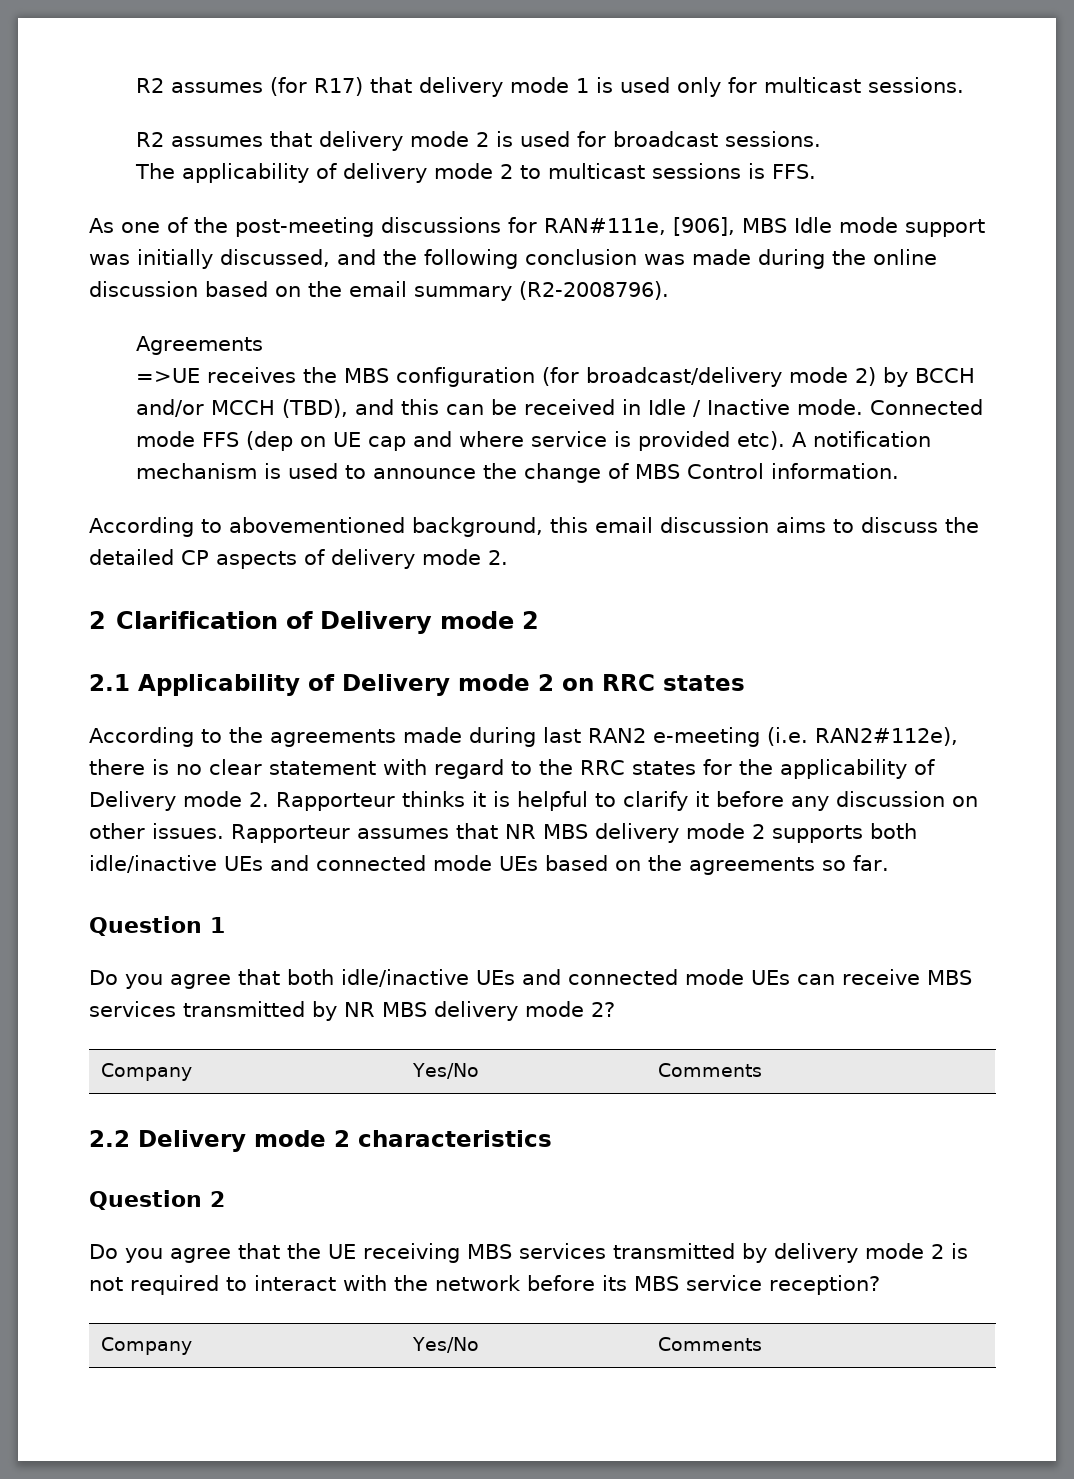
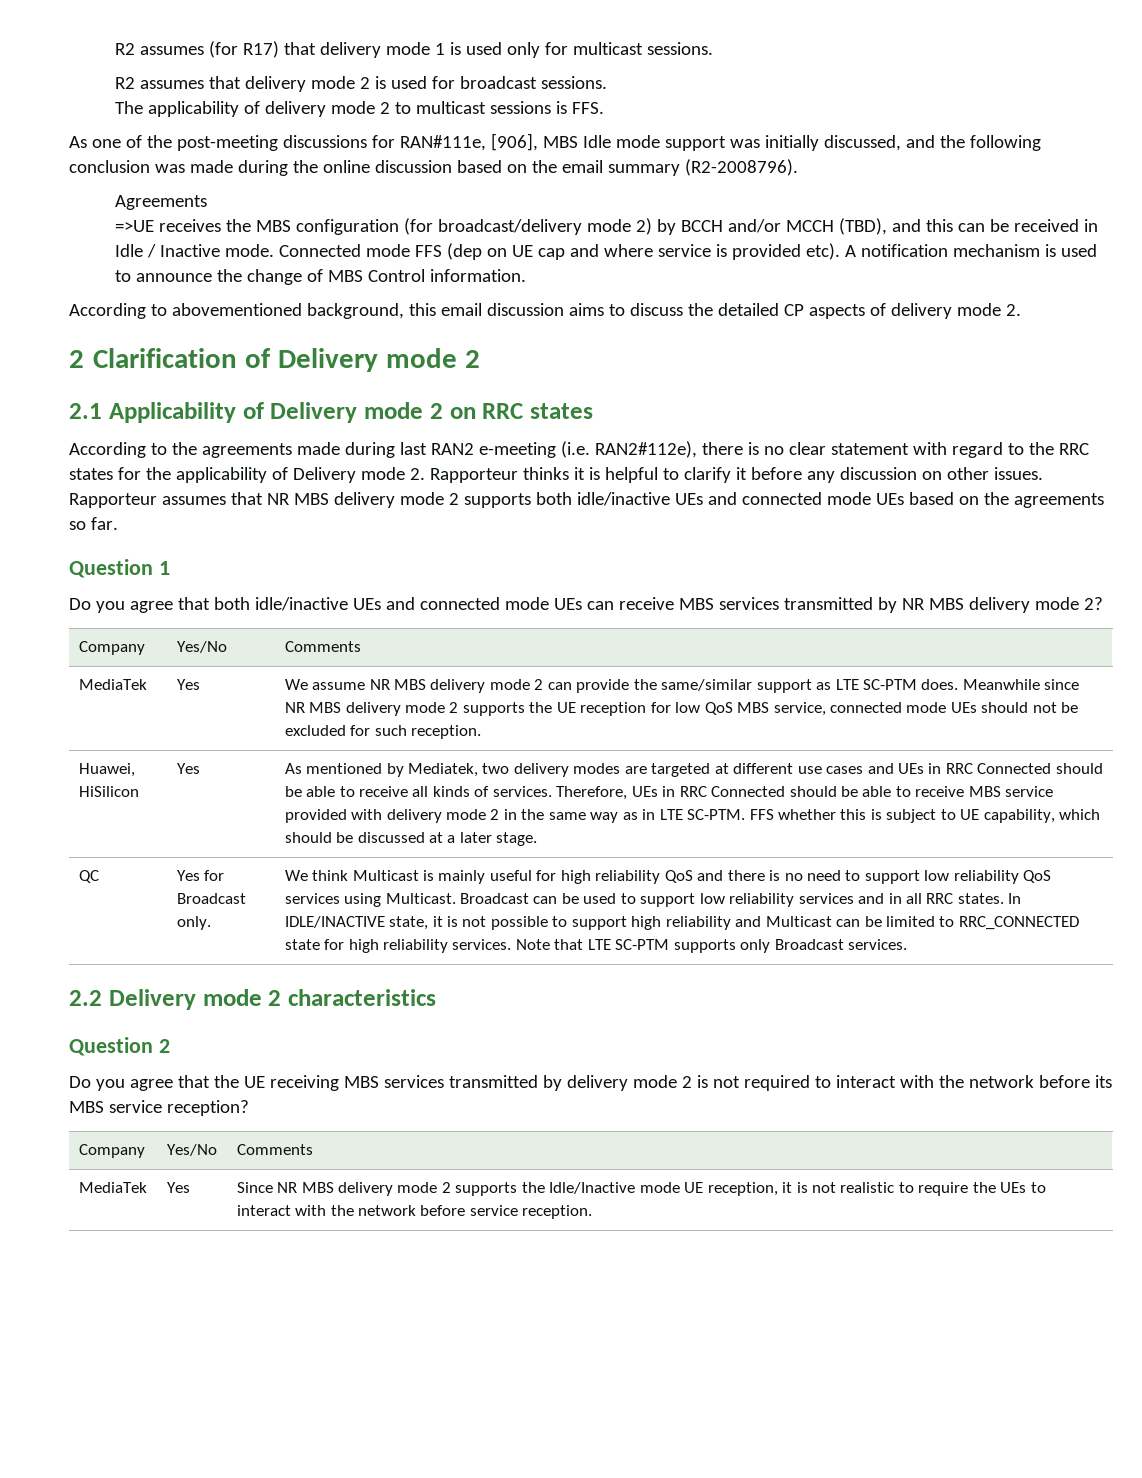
+ MediaTek | Yes | We assume NR MBS delivery mode 2 can provide the same/similar support as LTE SC-PTM does. Meanwhile since NR MBS delivery mode 2 supports the UE reception for low QoS MBS service, connected mode UEs should not be excluded for such reception.
+ Huawei, HiSilicon | Yes | As mentioned by Mediatek, two delivery modes are targeted at different use cases and UEs in RRC Connected should be able to receive all kinds of services. Therefore, UEs in RRC Connected should be able to receive MBS service provided with delivery mode 2 in the same way as in LTE SC-PTM. FFS whether this is subject to UE capability, which should be discussed at a later stage.
+ QC | Yes for Broadcast only. | We think Multicast is mainly useful for high reliability QoS and there is no need to support low reliability QoS services using Multicast. Broadcast can be used to support low reliability services and in all RRC states. In IDLE/INACTIVE state, it is not possible to support high reliability and Multicast can be limited to RRC_CONNECTED state for high reliability services. Note that LTE SC-PTM supports only Broadcast services.
+ MediaTek | Yes | Since NR MBS delivery mode 2 supports the Idle/Inactive mode UE reception, it is not realistic to require the UEs to interact with the network before service reception.

